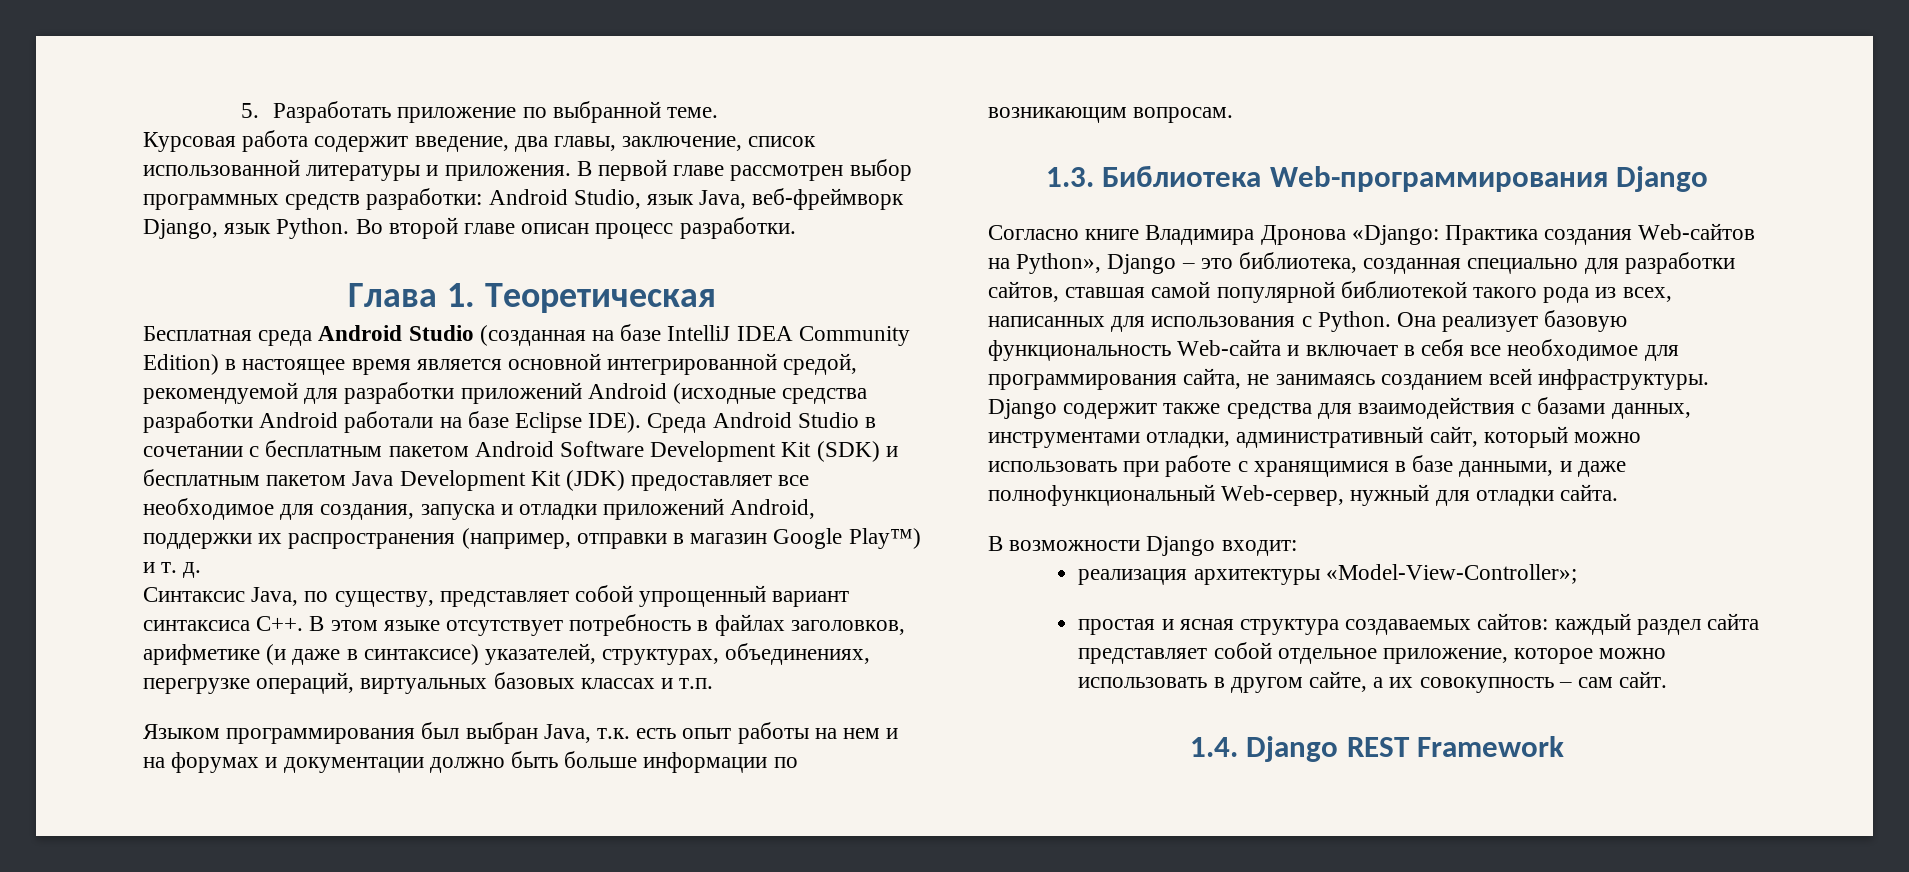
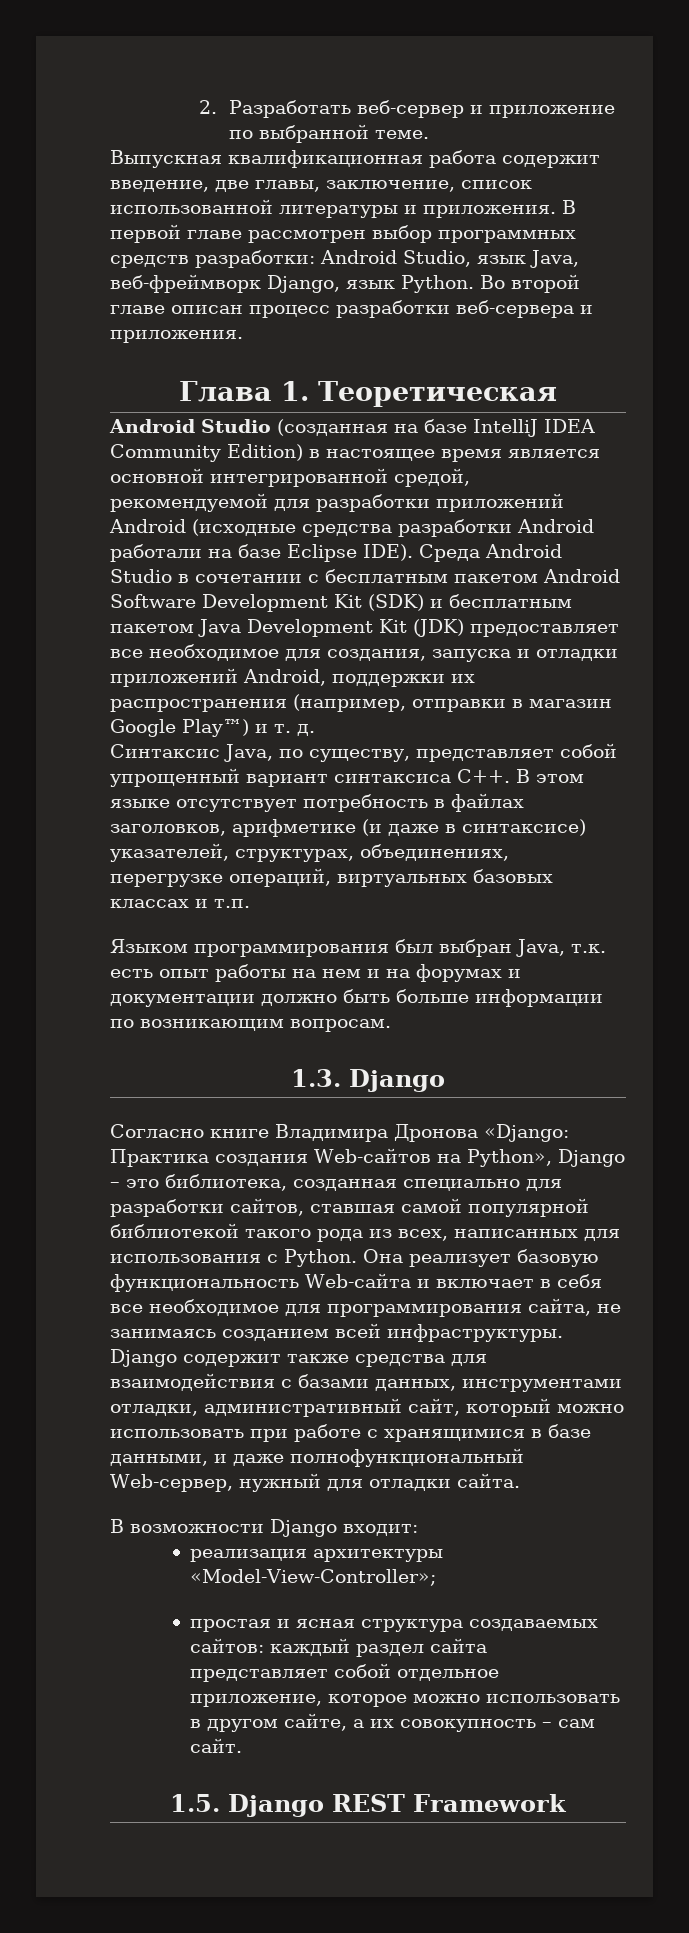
- 5. Разработать приложение по выбранной теме.
+ 2. Разработать веб-сервер и приложение по выбранной теме.
- Курсовая работа содержит введение, два главы, заключение, список использованной литературы и приложения.
+ Выпускная квалификационная работа содержит введение, две главы, заключение, список использованной литературы и приложения.
- Во второй главе описан процесс разработки.
+ Во второй главе описан процесс разработки веб-сервера и приложения.
- Бесплатная среда Android Studio (созданная на базе IntelliJ IDEA Community Edition) в настоящее время является основной интегрированной средой, рекомендуемой для разработки приложений Android (исходные средства разработки Android работали на базе Eclipse IDE).
+ Android Studio (созданная на базе IntelliJ IDEA Community Edition) в настоящее время является основной интегрированной средой, рекомендуемой для разработки приложений Android (исходные средства разработки Android работали на базе Eclipse IDE).
- 1.3. Библиотека Web-программирования Django
+ 1.3. Django
- 1.4. Django REST Framework
+ 1.5. Django REST Framework

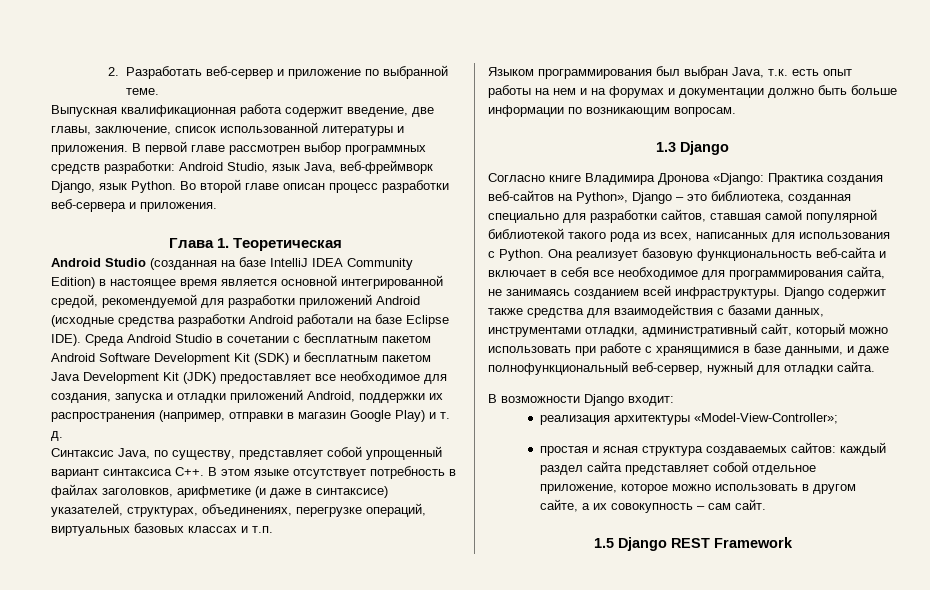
- Среда Android Studio в сочетании с бесплатным пакетом Android Software Development Kit (SDK) и бесплатным пакетом Java Development Kit (JDK) предоставляет все необходимое для создания, запуска и отладки приложений Android, поддержки их распространения (например, отправки в магазин Google Play™) и т. д.
+ Среда Android Studio в сочетании с бесплатным пакетом Android Software Development Kit (SDK) и бесплатным пакетом Java Development Kit (JDK) предоставляет все необходимое для создания, запуска и отладки приложений Android, поддержки их распространения (например, отправки в магазин Google Play) и т. д.
- 1.3. Django
+ 1.3 Django
- Согласно книге Владимира Дронова «Django: Практика создания Web-сайтов на Python», Django – это библиотека, созданная специально для разработки сайтов, ставшая самой популярной библиотекой такого рода из всех, написанных для использования с Python.
+ Согласно книге Владимира Дронова «Django: Практика создания веб-сайтов на Python», Django – это библиотека, созданная специально для разработки сайтов, ставшая самой популярной библиотекой такого рода из всех, написанных для использования с Python.
- Она реализует базовую функциональность Web-сайта и включает в себя все необходимое для программирования сайта, не занимаясь созданием всей инфраструктуры.
+ Она реализует базовую функциональность веб-сайта и включает в себя все необходимое для программирования сайта, не занимаясь созданием всей инфраструктуры.
- Django содержит также средства для взаимодействия с базами данных, инструментами отладки, административный сайт, который можно использовать при работе с хранящимися в базе данными, и даже полнофункциональный Web-сервер, нужный для отладки сайта.
+ Django содержит также средства для взаимодействия с базами данных, инструментами отладки, административный сайт, который можно использовать при работе с хранящимися в базе данными, и даже полнофункциональный веб-сервер, нужный для отладки сайта.
- 1.5. Django REST Framework
+ 1.5 Django REST Framework

